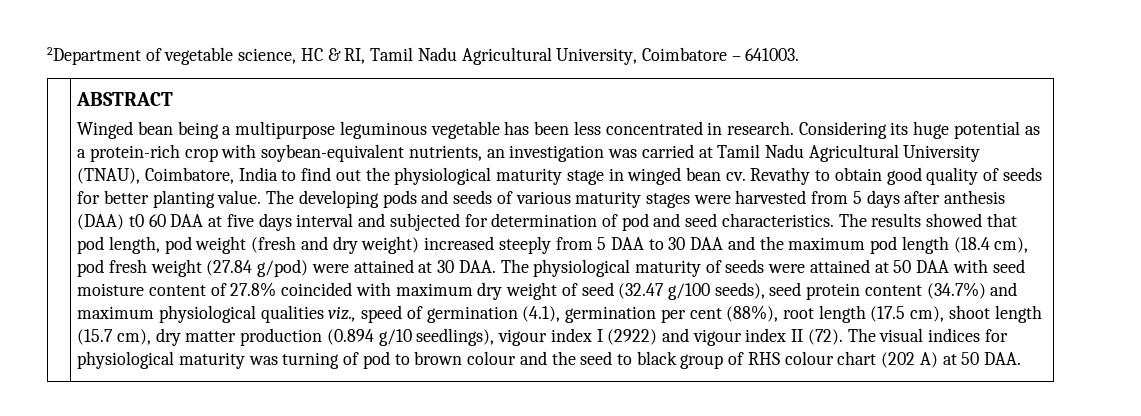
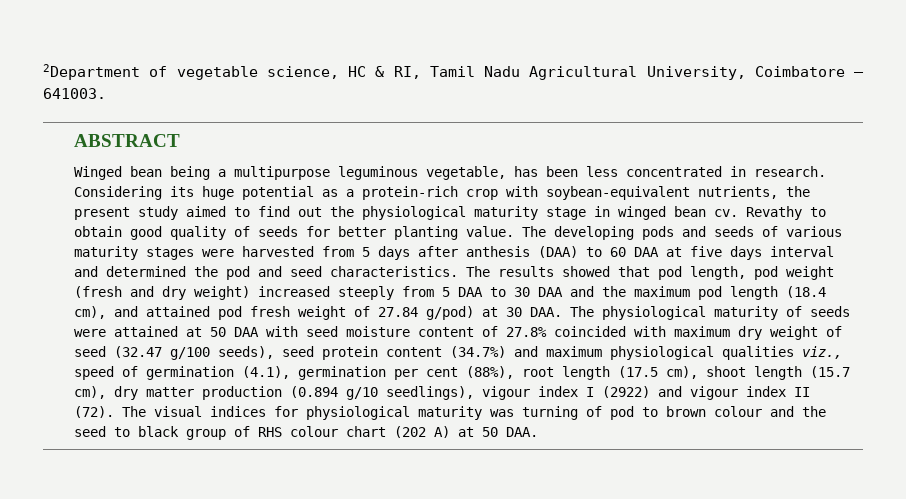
- Winged bean being a multipurpose leguminous vegetable has been less concentrated in research.
+ Winged bean being a multipurpose leguminous vegetable, has been less concentrated in research.
- Considering its huge potential as a protein-rich crop with soybean-equivalent nutrients, an investigation was carried at Tamil Nadu Agricultural University (TNAU), Coimbatore, India to find out the physiological maturity stage in winged bean cv.
+ Considering its huge potential as a protein-rich crop with soybean-equivalent nutrients, the present study aimed to find out the physiological maturity stage in winged bean cv.
- The developing pods and seeds of various maturity stages were harvested from 5 days after anthesis (DAA) t0 60 DAA at five days interval and subjected for determination of pod and seed characteristics.
+ The developing pods and seeds of various maturity stages were harvested from 5 days after anthesis (DAA) to 60 DAA at five days interval and determined the pod and seed characteristics.
- The results showed that pod length, pod weight (fresh and dry weight) increased steeply from 5 DAA to 30 DAA and the maximum pod length (18.4 cm), pod fresh weight (27.84 g/pod) were attained at 30 DAA. The physiological maturity of seeds were attained at 50 DAA with seed moisture content of 27.8% coincided with maximum dry weight of seed (32.47 g/100 seeds), seed protein content (34.7%) and maximum physiological qualities viz., speed of germination (4.1), germination per cent (88%), root length (17.5 cm), shoot length (15.7 cm), dry matter production (0.894 g/10 seedlings), vigour index I (2922) and vigour index II (72).
+ The results showed that pod length, pod weight (fresh and dry weight) increased steeply from 5 DAA to 30 DAA and the maximum pod length (18.4 cm), and attained pod fresh weight of 27.84 g/pod) at 30 DAA. The physiological maturity of seeds were attained at 50 DAA with seed moisture content of 27.8% coincided with maximum dry weight of seed (32.47 g/100 seeds), seed protein content (34.7%) and maximum physiological qualities viz., speed of germination (4.1), germination per cent (88%), root length (17.5 cm), shoot length (15.7 cm), dry matter production (0.894 g/10 seedlings), vigour index I (2922) and vigour index II (72).

